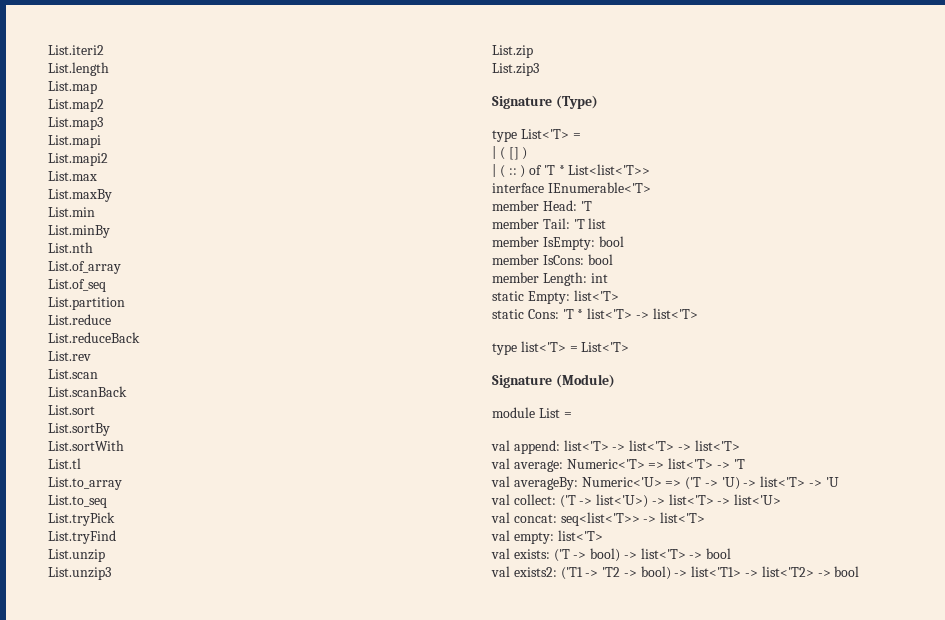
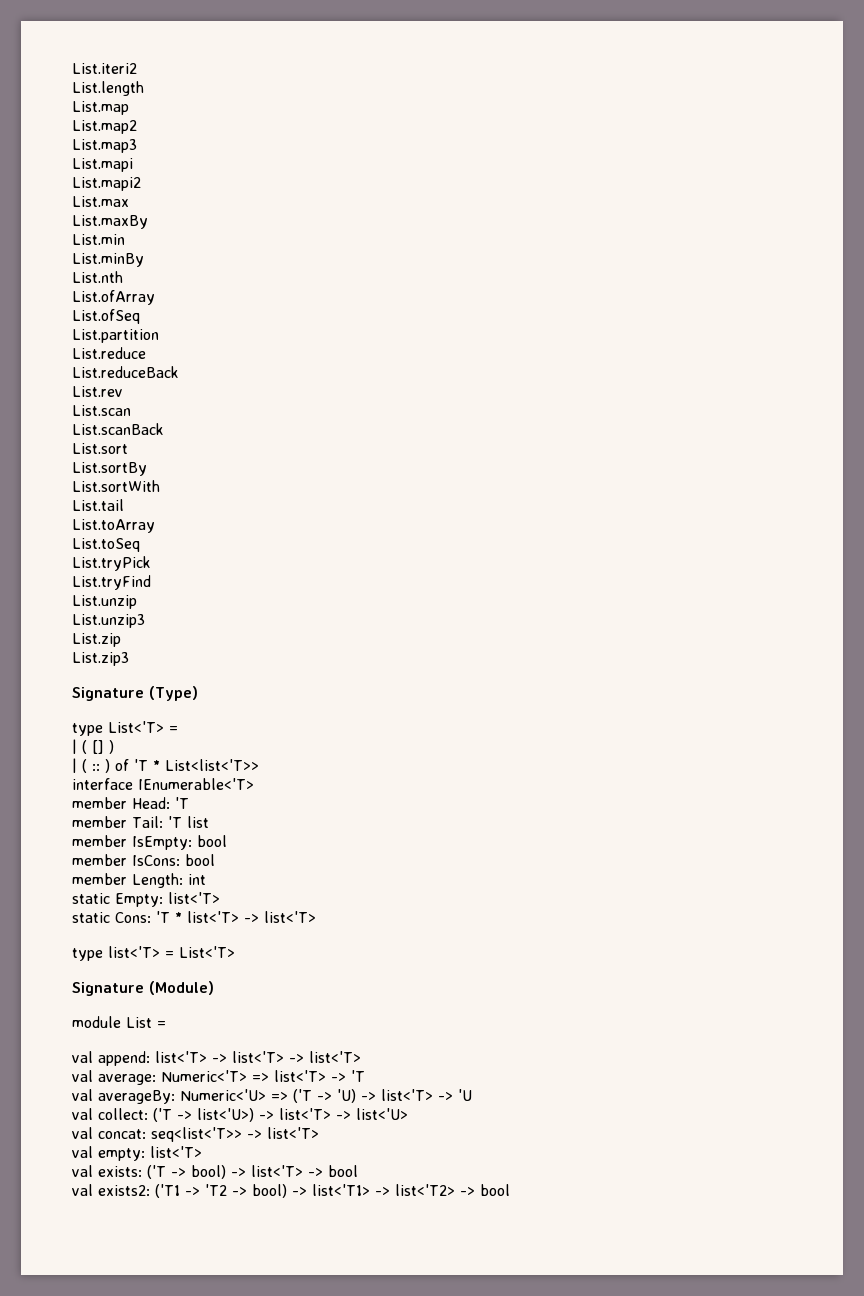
- List.of_array
- List.of_seq
+ List.ofArray
+ List.ofSeq
- List.tl
- List.to_array
- List.to_seq
+ List.tail
+ List.toArray
+ List.toSeq

